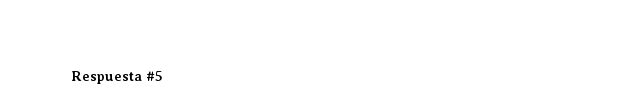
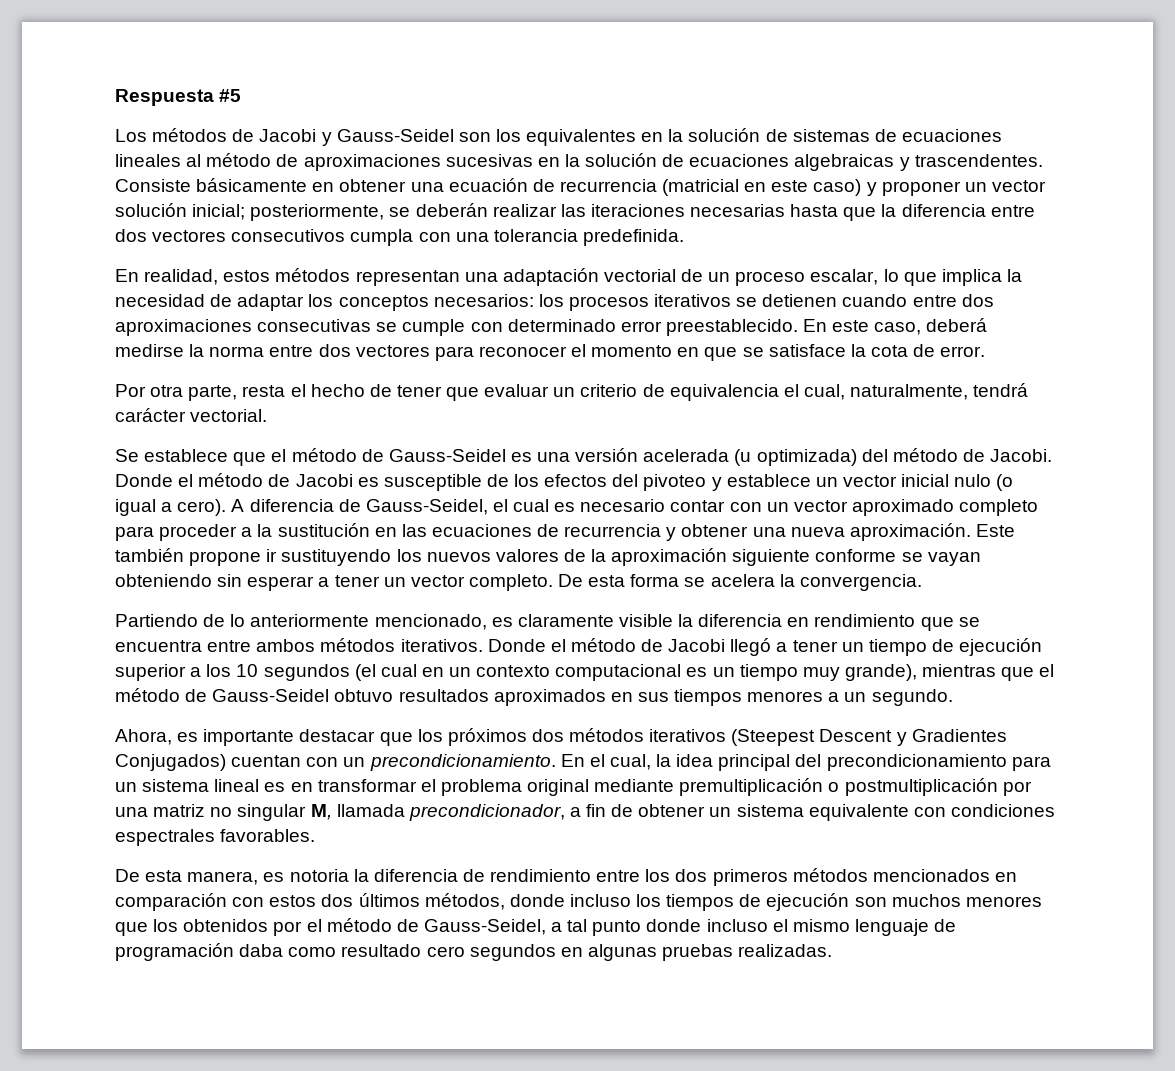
+ Los métodos de Jacobi y Gauss-Seidel son los equivalentes en la solución de sistemas de ecuaciones lineales al método de aproximaciones sucesivas en la solución de ecuaciones algebraicas y trascendentes. Consiste básicamente en obtener una ecuación de recurrencia (matricial en este caso) y proponer un vector solución inicial; posteriormente, se deberán realizar las iteraciones necesarias hasta que la diferencia entre dos vectores consecutivos cumpla con una tolerancia predefinida.
+ En realidad, estos métodos representan una adaptación vectorial de un proceso escalar, lo que implica la necesidad de adaptar los conceptos necesarios: los procesos iterativos se detienen cuando entre dos aproximaciones consecutivas se cumple con determinado error preestablecido. En este caso, deberá medirse la norma entre dos vectores para reconocer el momento en que se satisface la cota de error.
+ Por otra parte, resta el hecho de tener que evaluar un criterio de equivalencia el cual, naturalmente, tendrá carácter vectorial.
+ Se establece que el método de Gauss-Seidel es una versión acelerada (u optimizada) del método de Jacobi. Donde el método de Jacobi es susceptible de los efectos del pivoteo y establece un vector inicial nulo (o igual a cero). A diferencia de Gauss-Seidel, el cual es necesario contar con un vector aproximado completo para proceder a la sustitución en las ecuaciones de recurrencia y obtener una nueva aproximación. Este también propone ir sustituyendo los nuevos valores de la aproximación siguiente conforme se vayan obteniendo sin esperar a tener un vector completo. De esta forma se acelera la convergencia.
+ Partiendo de lo anteriormente mencionado, es claramente visible la diferencia en rendimiento que se encuentra entre ambos métodos iterativos. Donde el método de Jacobi llegó a tener un tiempo de ejecución superior a los 10 segundos (el cual en un contexto computacional es un tiempo muy grande), mientras que el método de Gauss-Seidel obtuvo resultados aproximados en sus tiempos menores a un segundo.
+ Ahora, es importante destacar que los próximos dos métodos iterativos (Steepest Descent y Gradientes Conjugados) cuentan con un precondicionamiento. En el cual, la idea principal del precondicionamiento para un sistema lineal es en transformar el problema original mediante premultiplicación o postmultiplicación por una matriz no singular M, llamada precondicionador, a fin de obtener un sistema equivalente con condiciones espectrales favorables.
+ De esta manera, es notoria la diferencia de rendimiento entre los dos primeros métodos mencionados en comparación con estos dos últimos métodos, donde incluso los tiempos de ejecución son muchos menores que los obtenidos por el método de Gauss-Seidel, a tal punto donde incluso el mismo lenguaje de programación daba como resultado cero segundos en algunas pruebas realizadas.

